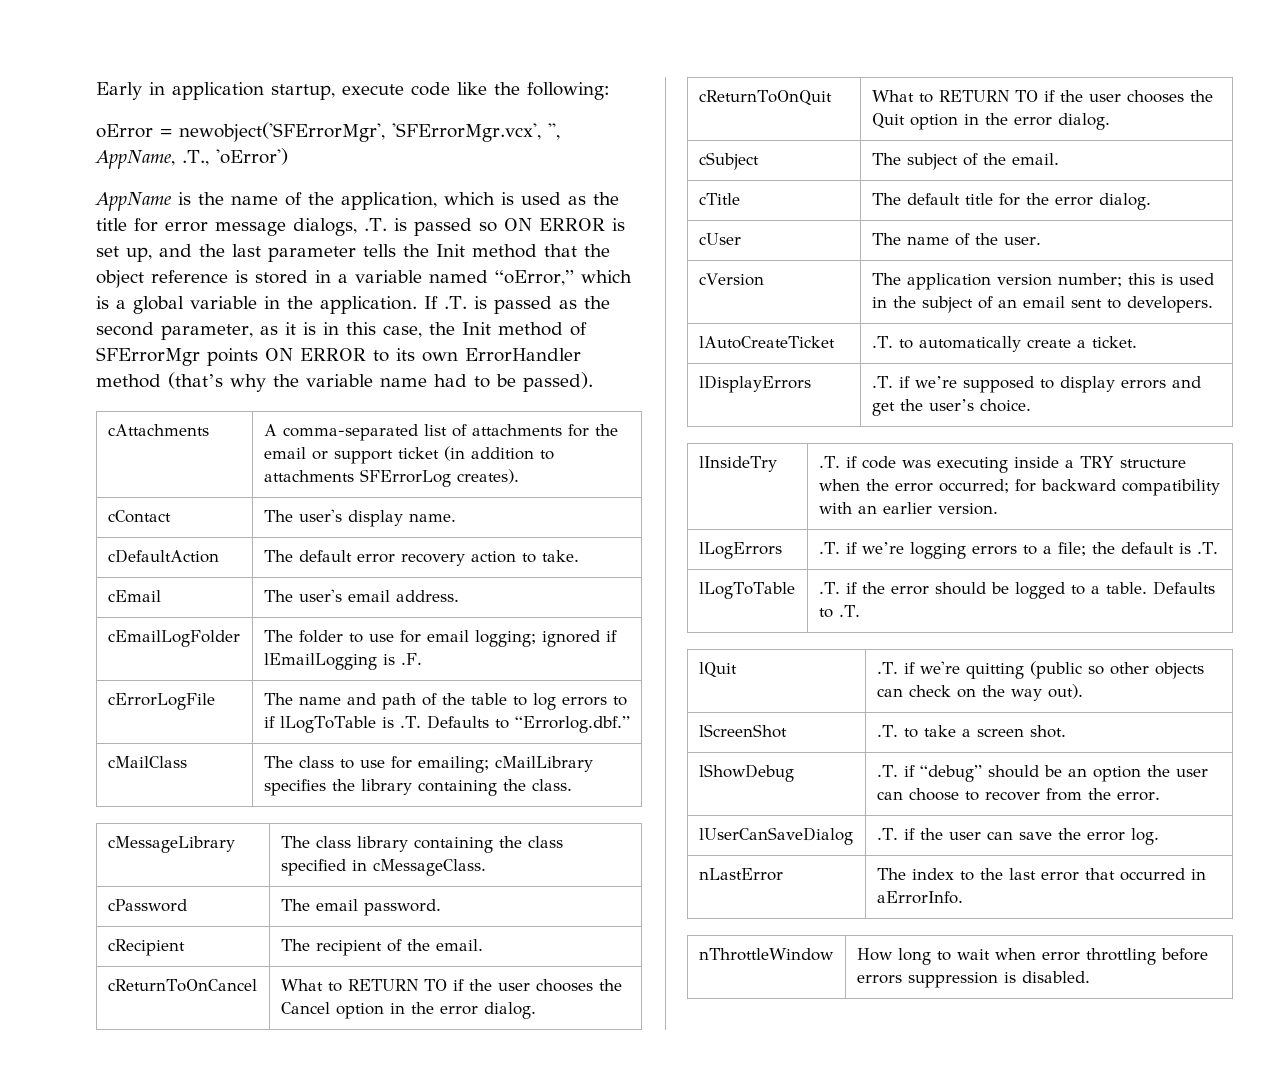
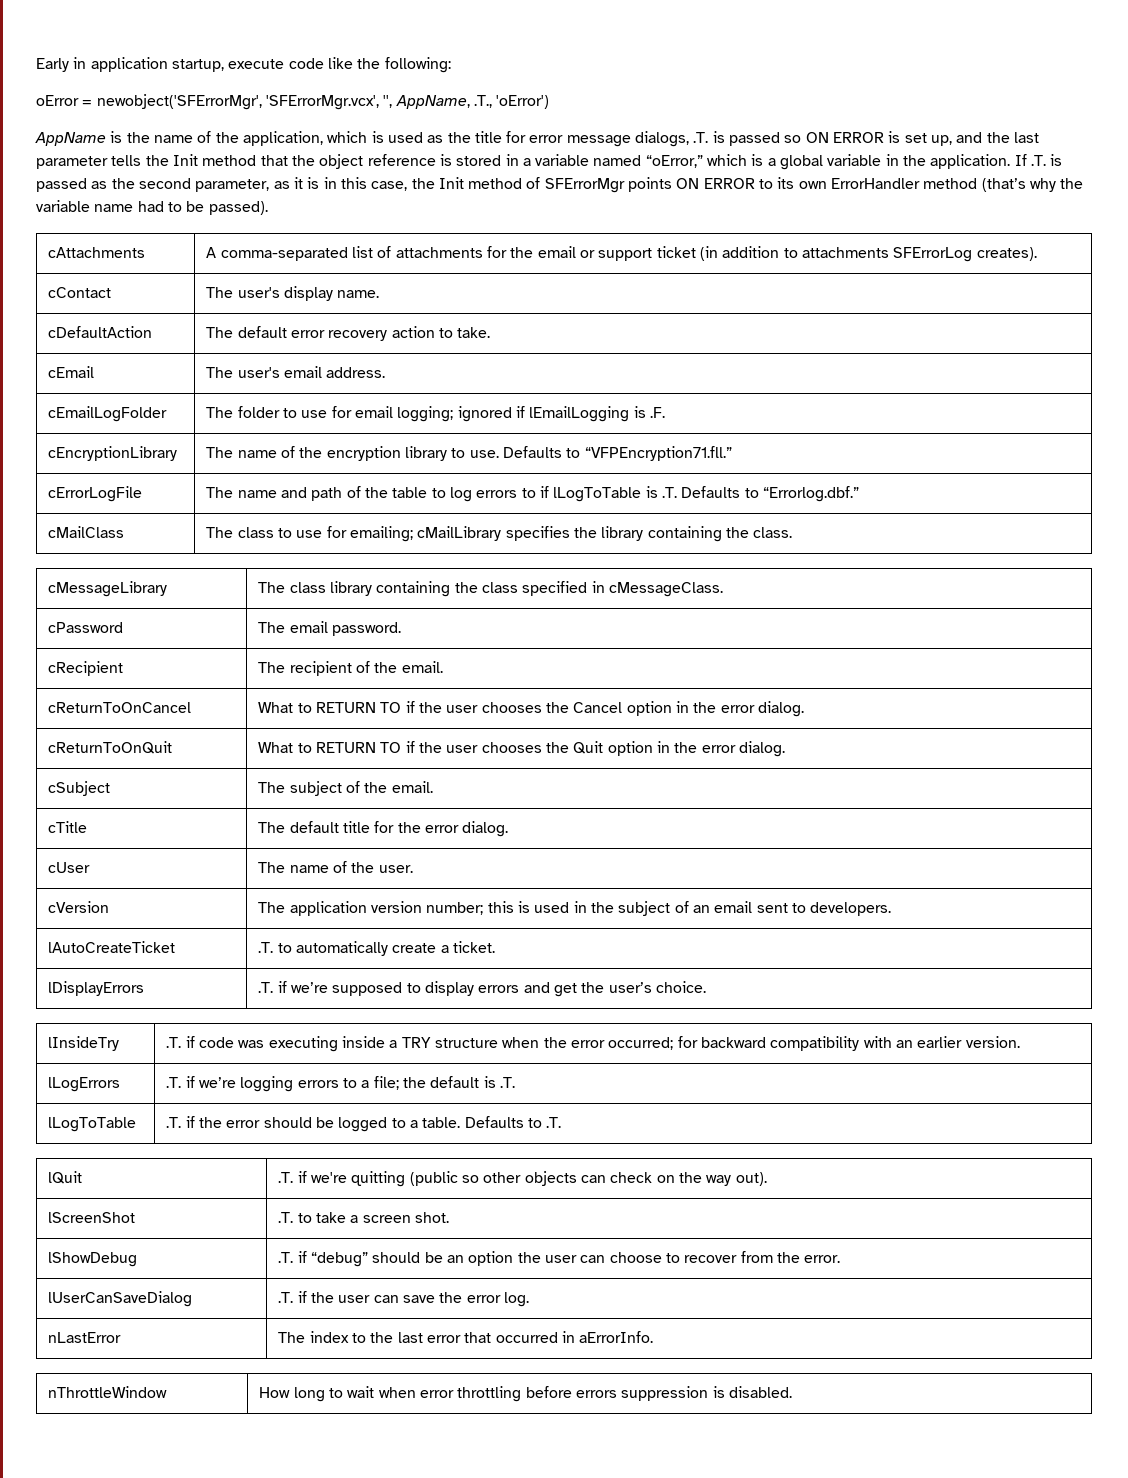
+ cEncryptionLibrary | The name of the encryption library to use. Defaults to “VFPEncryption71.fll.”

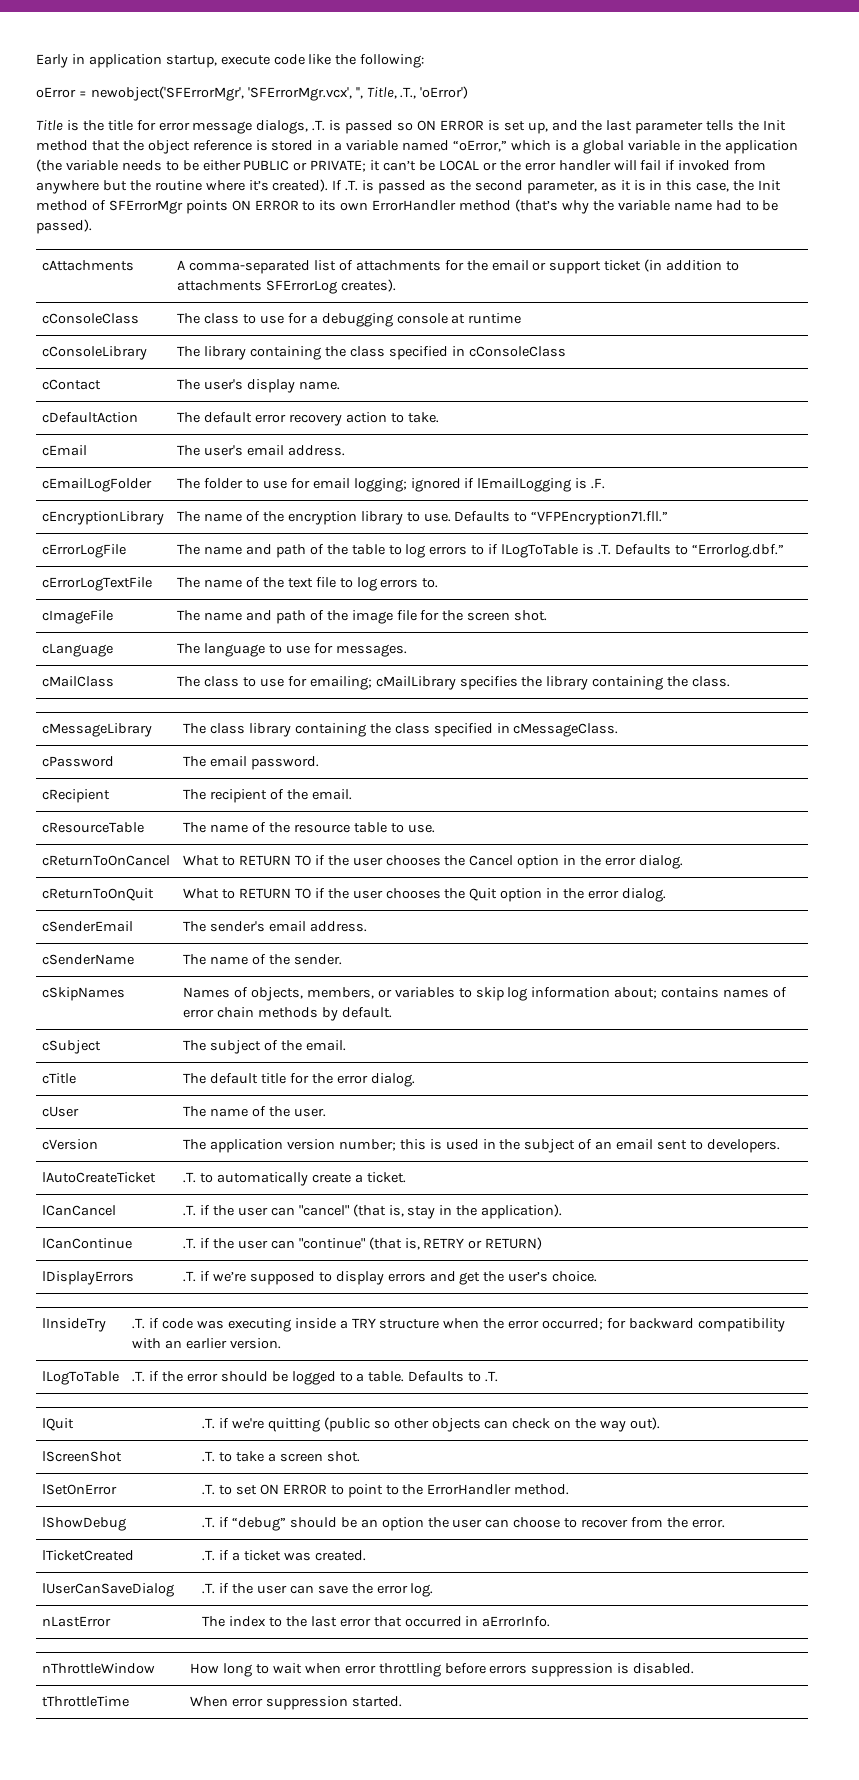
- oError = newobject('SFErrorMgr', 'SFErrorMgr.vcx', '', AppName, .T., 'oError')
+ oError = newobject('SFErrorMgr', 'SFErrorMgr.vcx', '', Title, .T., 'oError')
- AppName is the name of the application, which is used as the title for error message dialogs, .T. is passed so ON ERROR is set up, and the last parameter tells the Init method that the object reference is stored in a variable named “oError,” which is a global variable in the application.
+ Title is the title for error message dialogs, .T. is passed so ON ERROR is set up, and the last parameter tells the Init method that the object reference is stored in a variable named “oError,” which is a global variable in the application (the variable needs to be either PUBLIC or PRIVATE; it can’t be LOCAL or the error handler will fail if invoked from anywhere but the routine where it’s created).
+ cConsoleClass | The class to use for a debugging console at runtime
+ cConsoleLibrary | The library containing the class specified in cConsoleClass
+ cErrorLogTextFile | The name of the text file to log errors to.
+ cImageFile | The name and path of the image file for the screen shot.
+ cLanguage | The language to use for messages.
+ cResourceTable | The name of the resource table to use.
+ cSenderEmail | The sender's email address.
+ cSenderName | The name of the sender.
+ cSkipNames | Names of objects, members, or variables to skip log information about; contains names of error chain methods by default.
+ lCanCancel | .T. if the user can "cancel" (that is, stay in the application).
+ lCanContinue | .T. if the user can "continue" (that is, RETRY or RETURN)
- lLogErrors | .T. if we’re logging errors to a file; the default is .T.
+ lSetOnError | .T. to set ON ERROR to point to the ErrorHandler method.
+ lTicketCreated | .T. if a ticket was created.
+ tThrottleTime | When error suppression started.

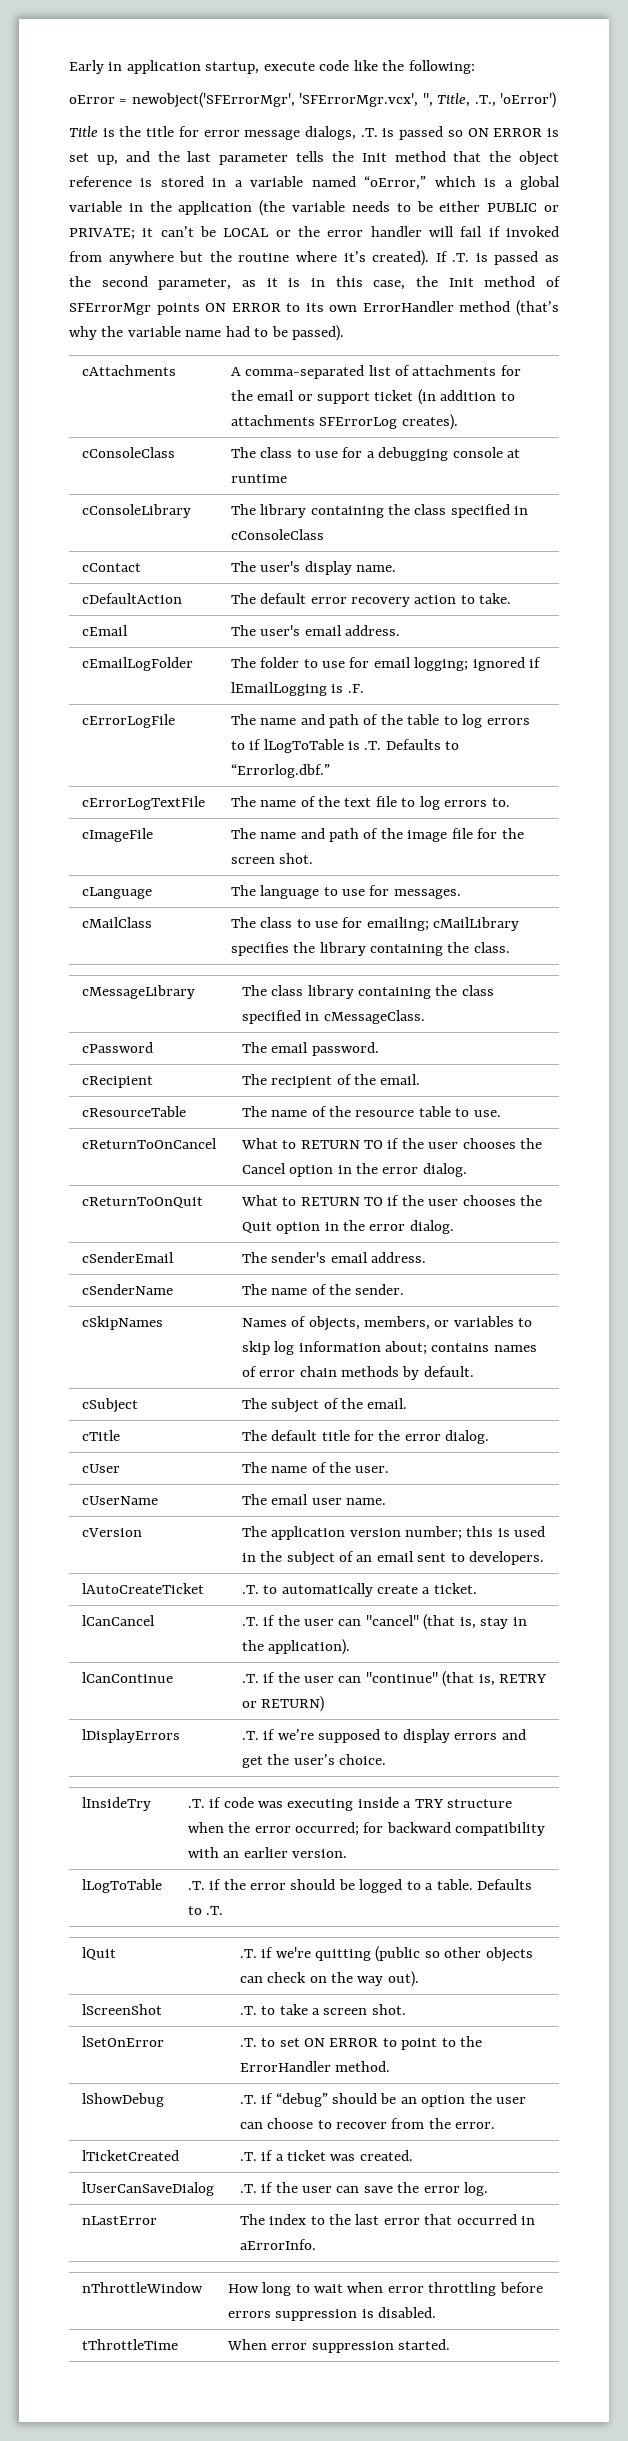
- cEncryptionLibrary | The name of the encryption library to use. Defaults to “VFPEncryption71.fll.”
+ cUserName | The email user name.

